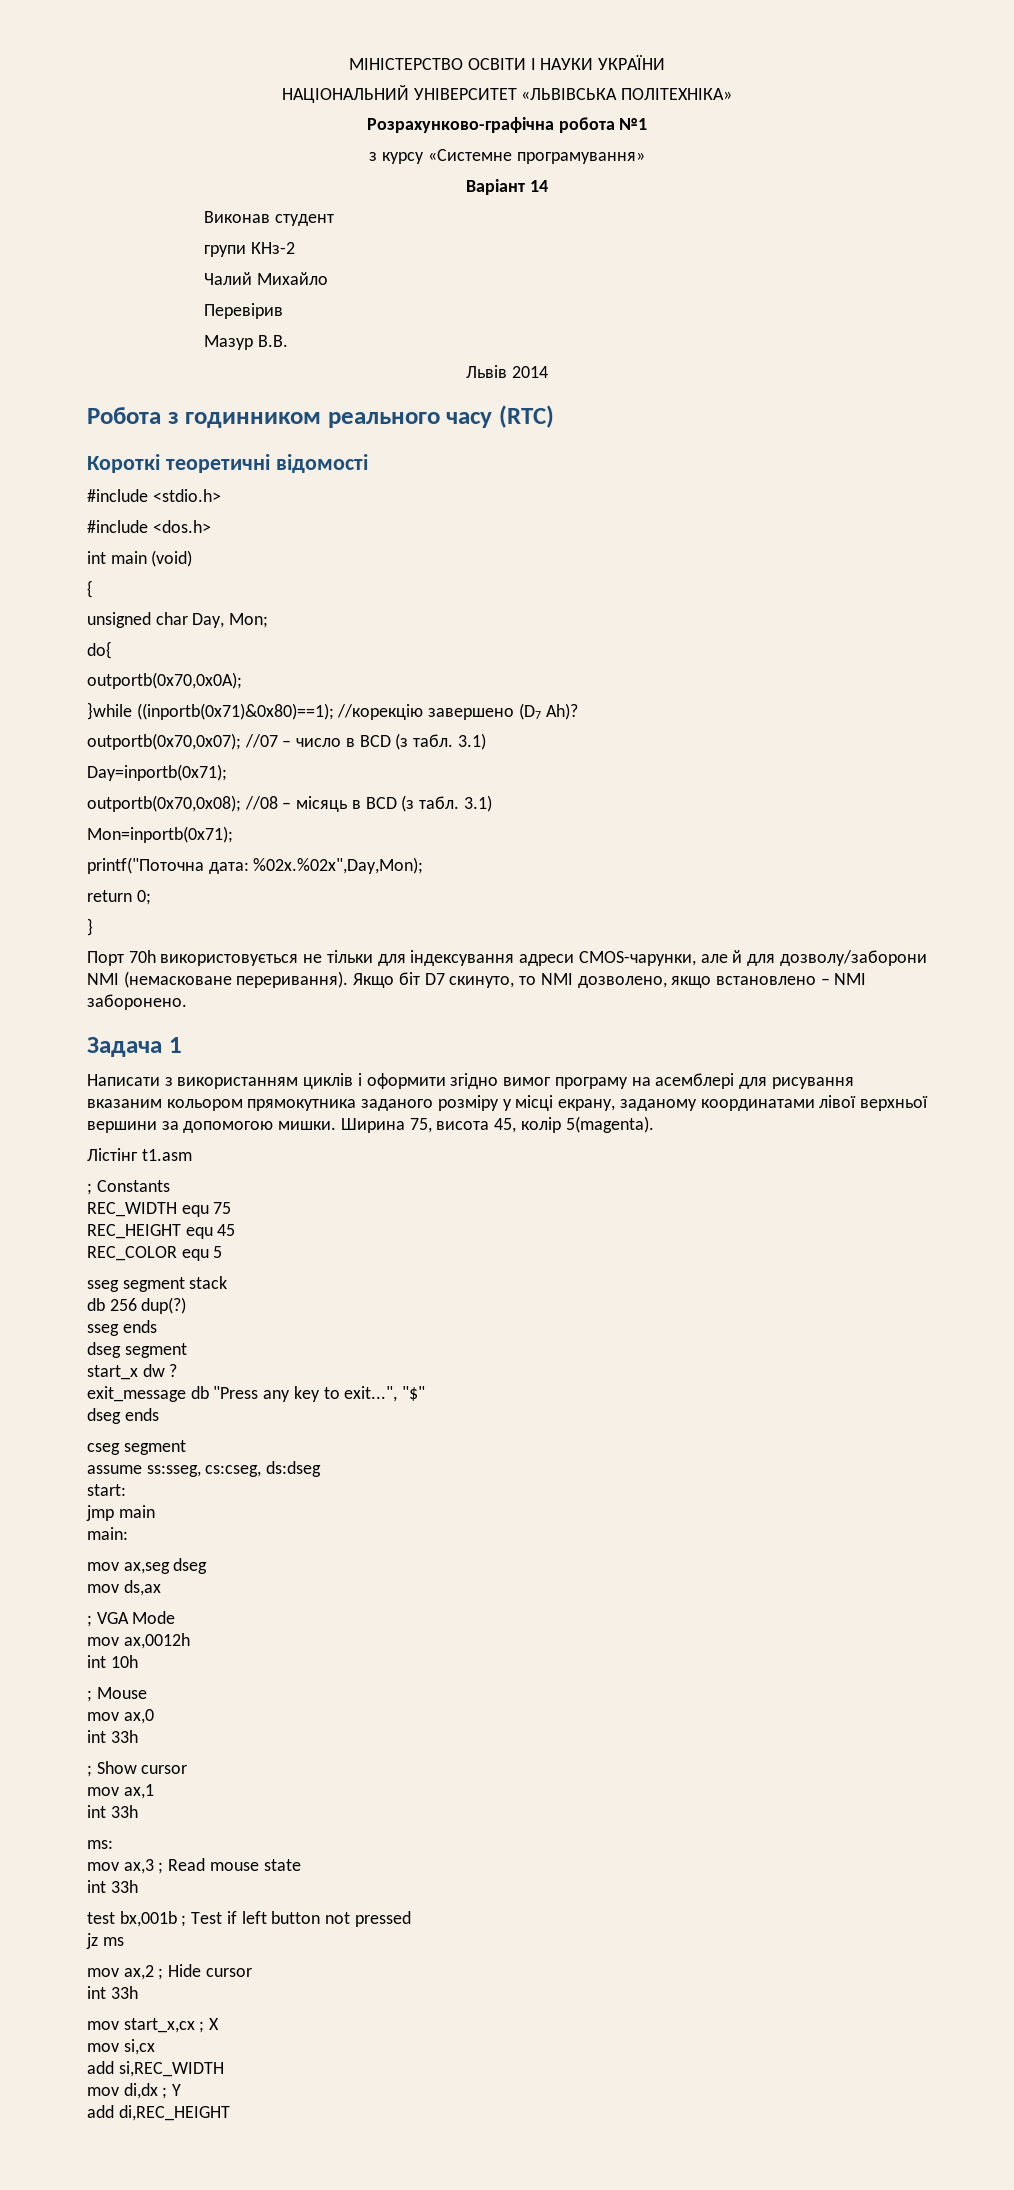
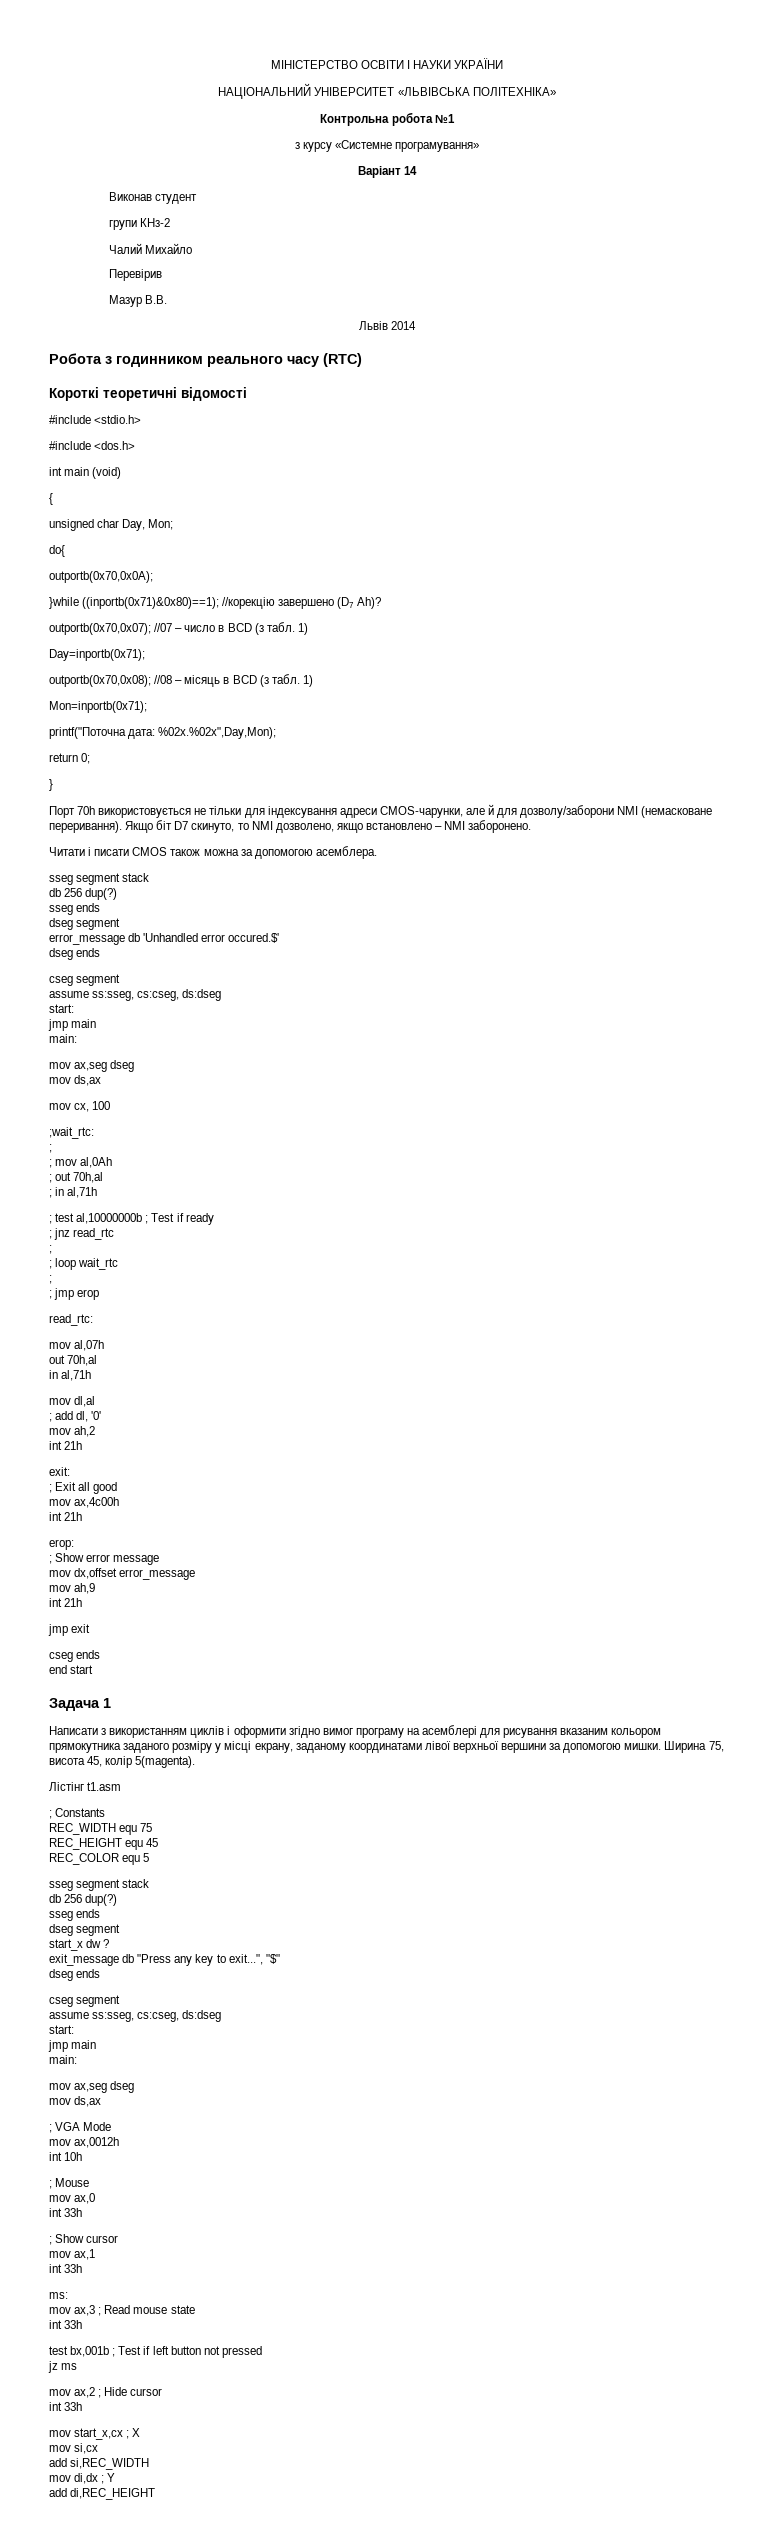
- Розрахунково-графічна робота №1
+ Контрольна робота №1
- outportb(0x70,0x07); //07 – число в ВСD (з табл. 3.1)
+ outportb(0x70,0x07); //07 – число в ВСD (з табл. 1)
- outportb(0x70,0x08); //08 – місяць в ВСD (з табл. 3.1)
+ outportb(0x70,0x08); //08 – місяць в ВСD (з табл. 1)
+ Читати і писати CMOS також можна за допомогою асемблера.
+ sseg segment stack
+ db 256 dup(?)
+ sseg ends
+ dseg segment
+ error_message db 'Unhandled error occured.$'
+ dseg ends
+ cseg segment
+ assume ss:sseg, cs:cseg, ds:dseg
+ start:
+ jmp main
+ main:
+ mov ax,seg dseg
+ mov ds,ax
+ mov cx, 100
+ ;wait_rtc:
+ ;
+ ; mov al,0Ah
+ ; out 70h,al
+ ; in al,71h
+ ; test al,10000000b ; Test if ready
+ ; jnz read_rtc
+ ;
+ ; loop wait_rtc
+ ;
+ ; jmp erop
+ read_rtc:
+ mov al,07h
+ out 70h,al
+ in al,71h
+ mov dl,al
+ ; add dl, '0'
+ mov ah,2
+ int 21h
+ exit:
+ ; Exit all good
+ mov ax,4c00h
+ int 21h
+ erop:
+ ; Show error message
+ mov dx,offset error_message
+ mov ah,9
+ int 21h
+ jmp exit
+ cseg ends
+ end start

